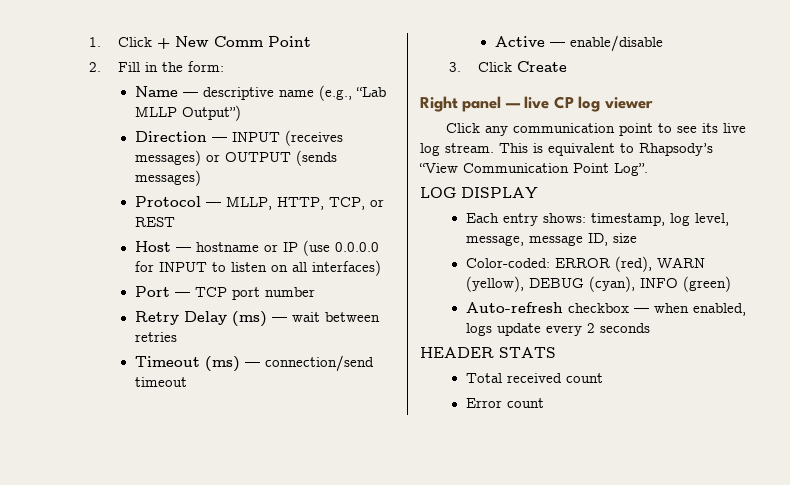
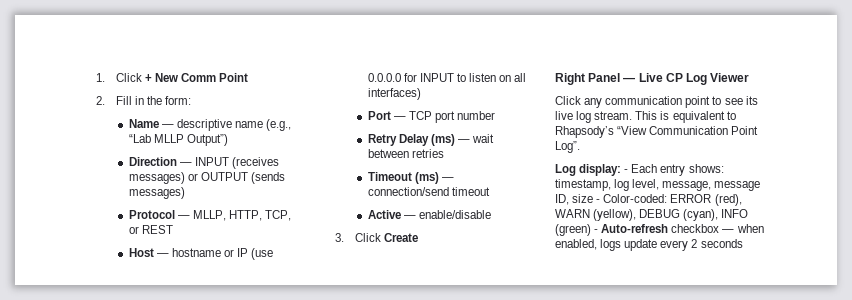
- Right panel — live CP log viewer
+ Right Panel — Live CP Log Viewer
- LOG DISPLAY
- Each entry shows: timestamp, log level, message, message ID, size
- Color-coded: ERROR (red), WARN (yellow), DEBUG (cyan), INFO (green)
- Auto-refresh checkbox — when enabled, logs update every 2 seconds
+ Log display: - Each entry shows: timestamp, log level, message, message ID, size - Color-coded: ERROR (red), WARN (yellow), DEBUG (cyan), INFO (green) - Auto-refresh checkbox — when enabled, logs update every 2 seconds
- HEADER STATS
- Total received count
- Error count

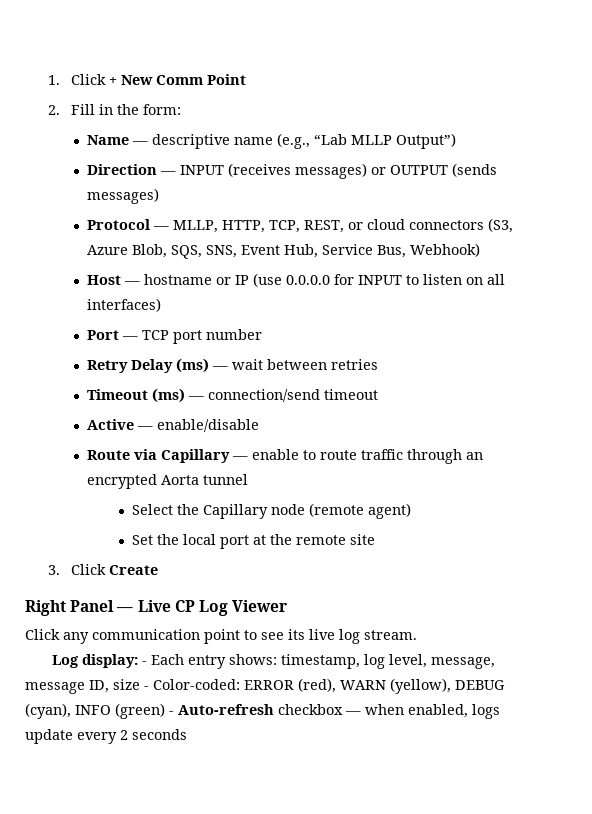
- Protocol — MLLP, HTTP, TCP, or REST
+ Protocol — MLLP, HTTP, TCP, REST, or cloud connectors (S3, Azure Blob, SQS, SNS, Event Hub, Service Bus, Webhook)
+ Route via Capillary — enable to route traffic through an encrypted Aorta tunnel
+ Select the Capillary node (remote agent)
+ Set the local port at the remote site
- This is equivalent to Rhapsody’s “View Communication Point Log”.

